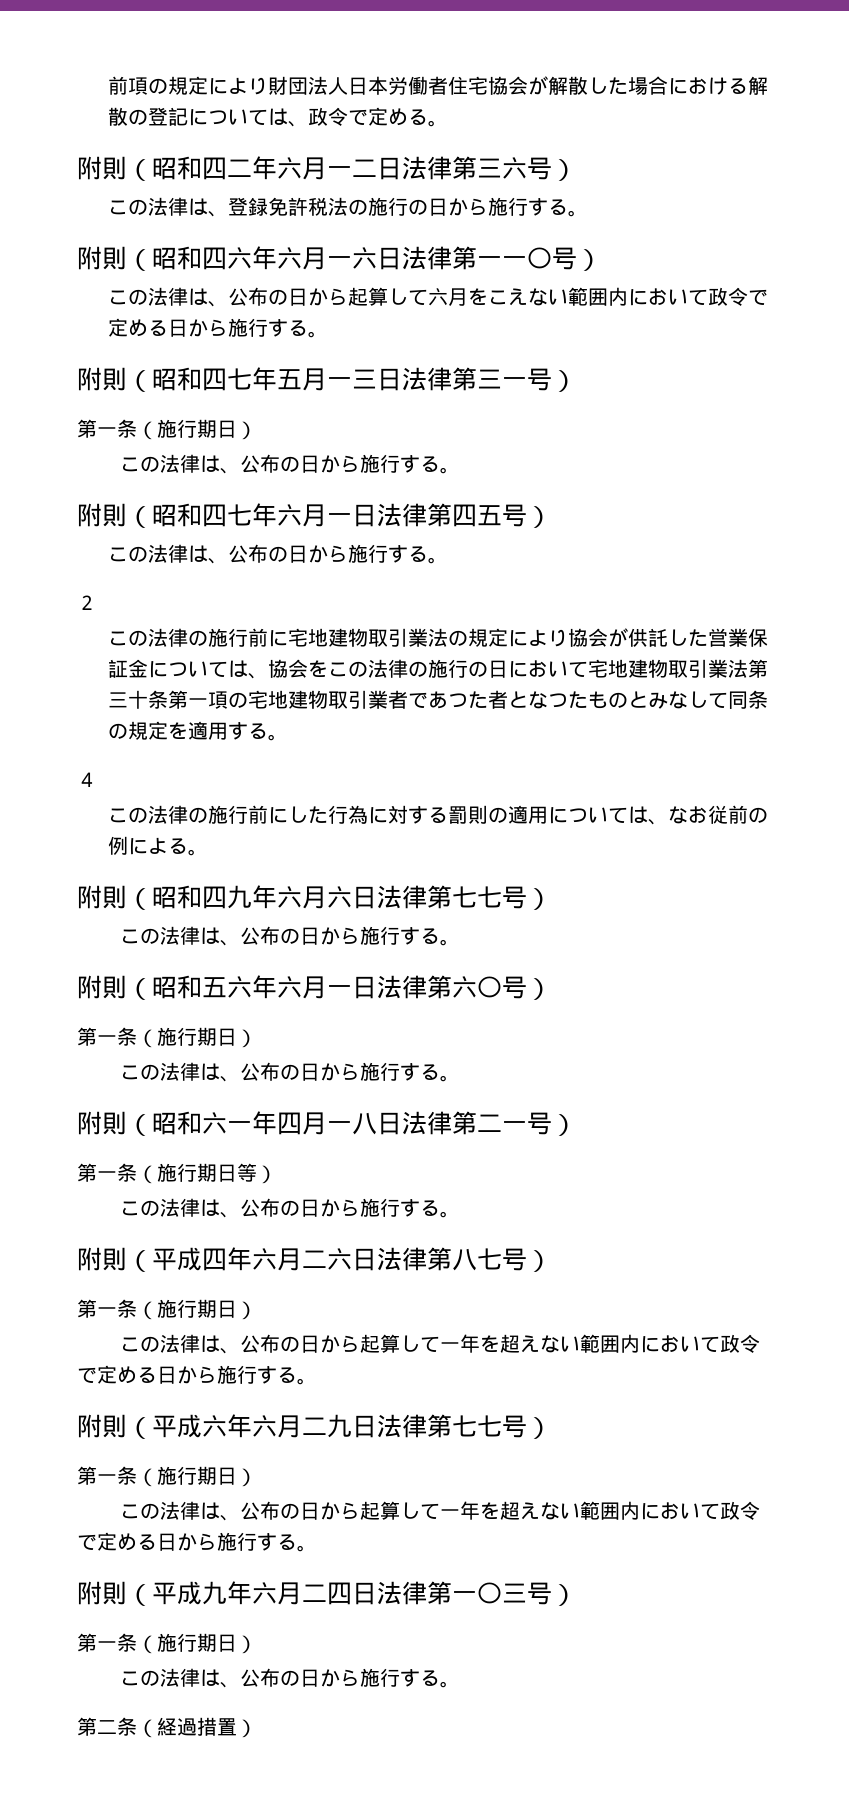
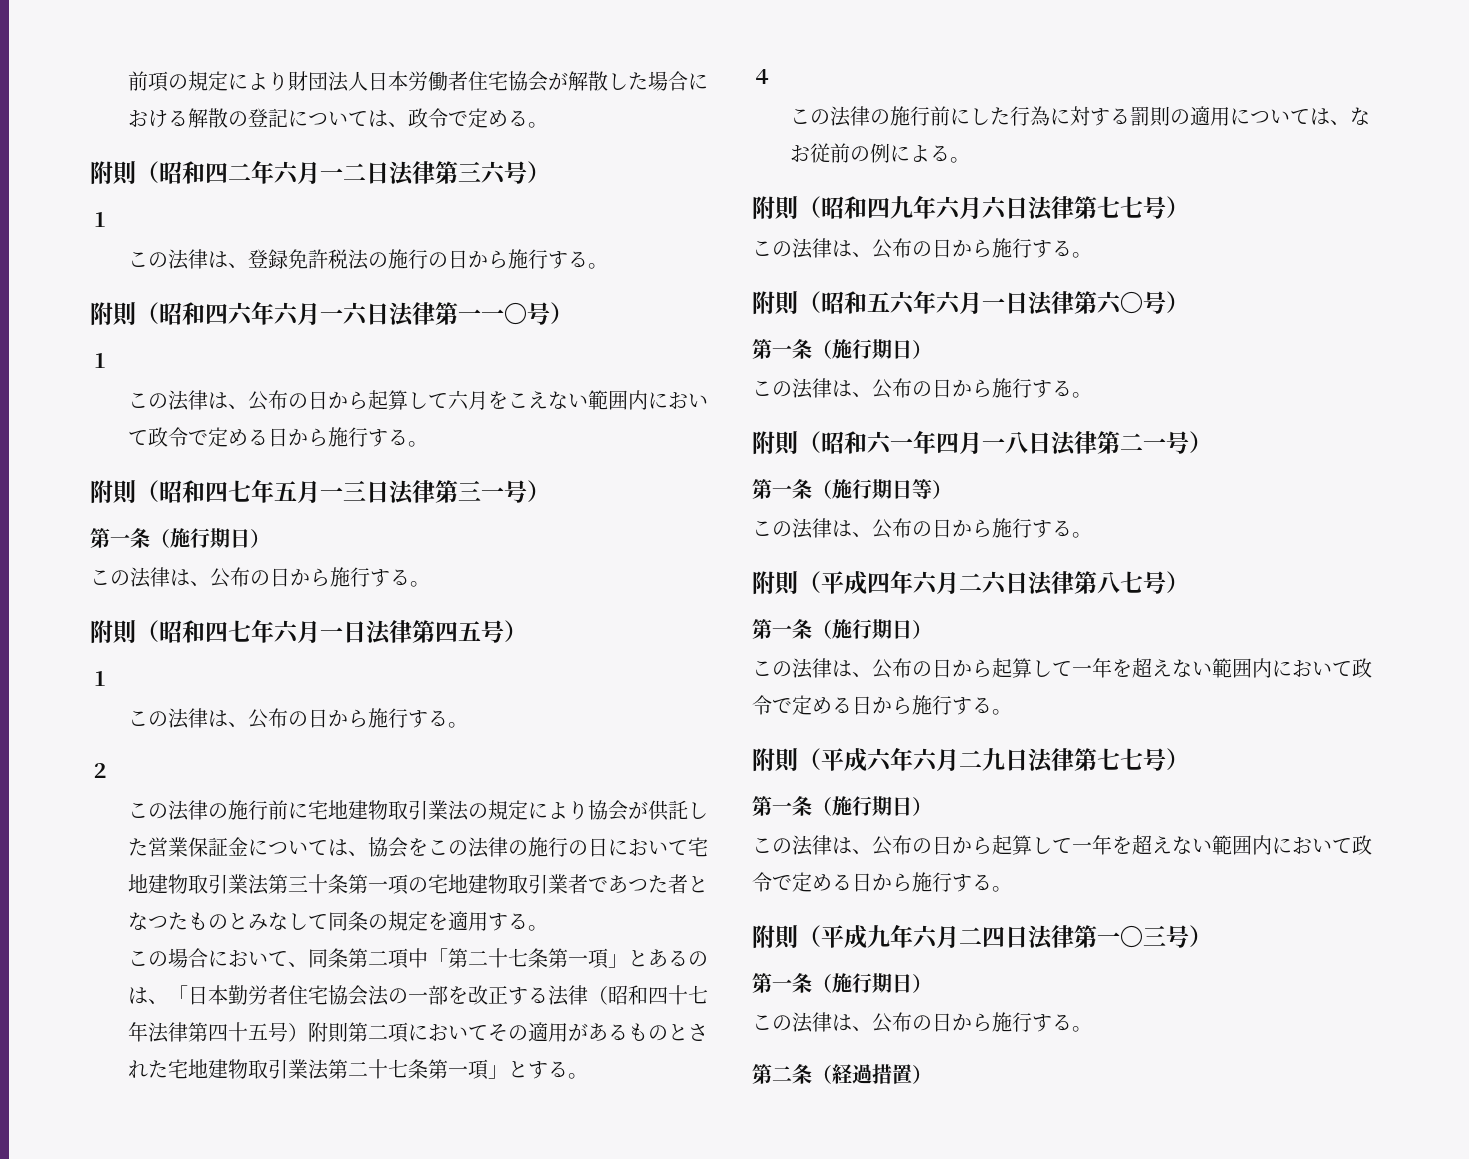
  附則（昭和四二年六月一二日法律第三六号）
+ １
  附則（昭和四六年六月一六日法律第一一〇号）
+ １
  附則（昭和四七年六月一日法律第四五号）
+ １
+ この場合において、同条第二項中「第二十七条第一項」とあるのは、「日本勤労者住宅協会法の一部を改正する法律（昭和四十七年法律第四十五号）附則第二項においてその適用があるものとされた宅地建物取引業法第二十七条第一項」とする。

